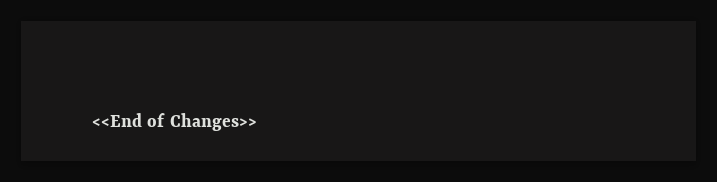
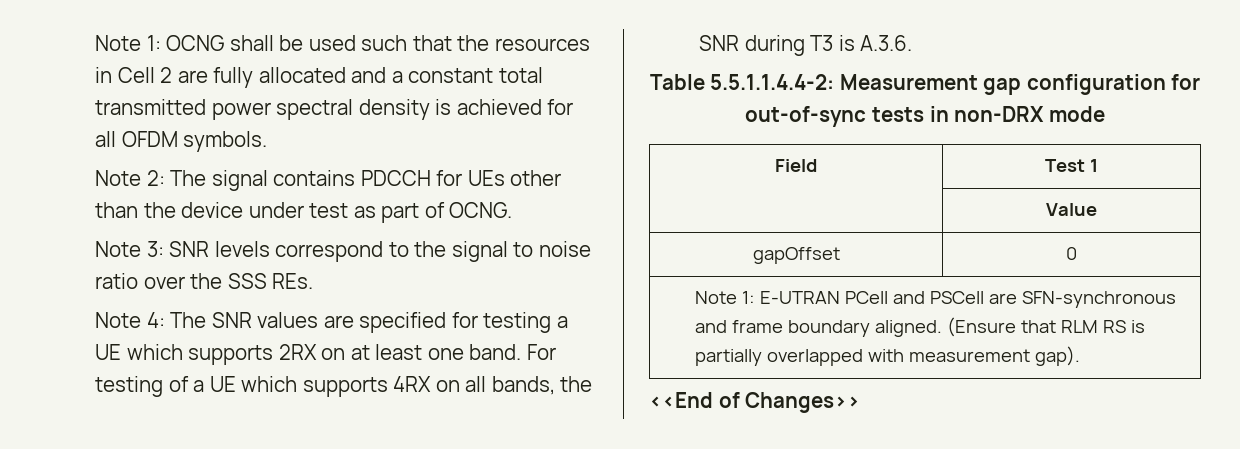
+ Note 1: OCNG shall be used such that the resources in Cell 2 are fully allocated and a constant total transmitted power spectral density is achieved for all OFDM symbols.
+ Note 2: The signal contains PDCCH for UEs other than the device under test as part of OCNG.
+ Note 3: SNR levels correspond to the signal to noise ratio over the SSS REs.
+ Note 4: The SNR values are specified for testing a UE which supports 2RX on at least one band. For testing of a UE which supports 4RX on all bands, the SNR during T3 is A.3.6.
+ Table 5.5.1.1.4.4-2: Measurement gap configuration for out-of-sync tests in non-DRX mode
+ Field | Test 1
+ | Value
+ gapOffset | 0
+ Note 1: E-UTRAN PCell and PSCell are SFN-synchronous and frame boundary aligned. (Ensure that RLM RS is partially overlapped with measurement gap).

